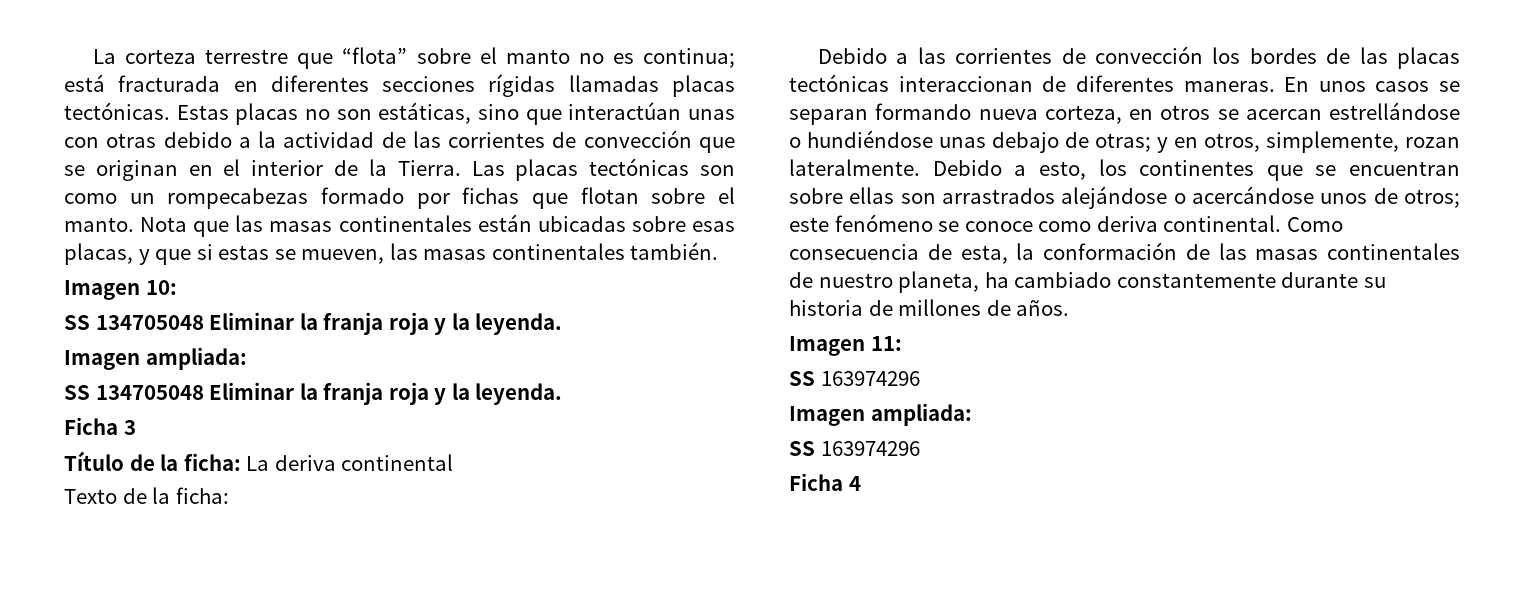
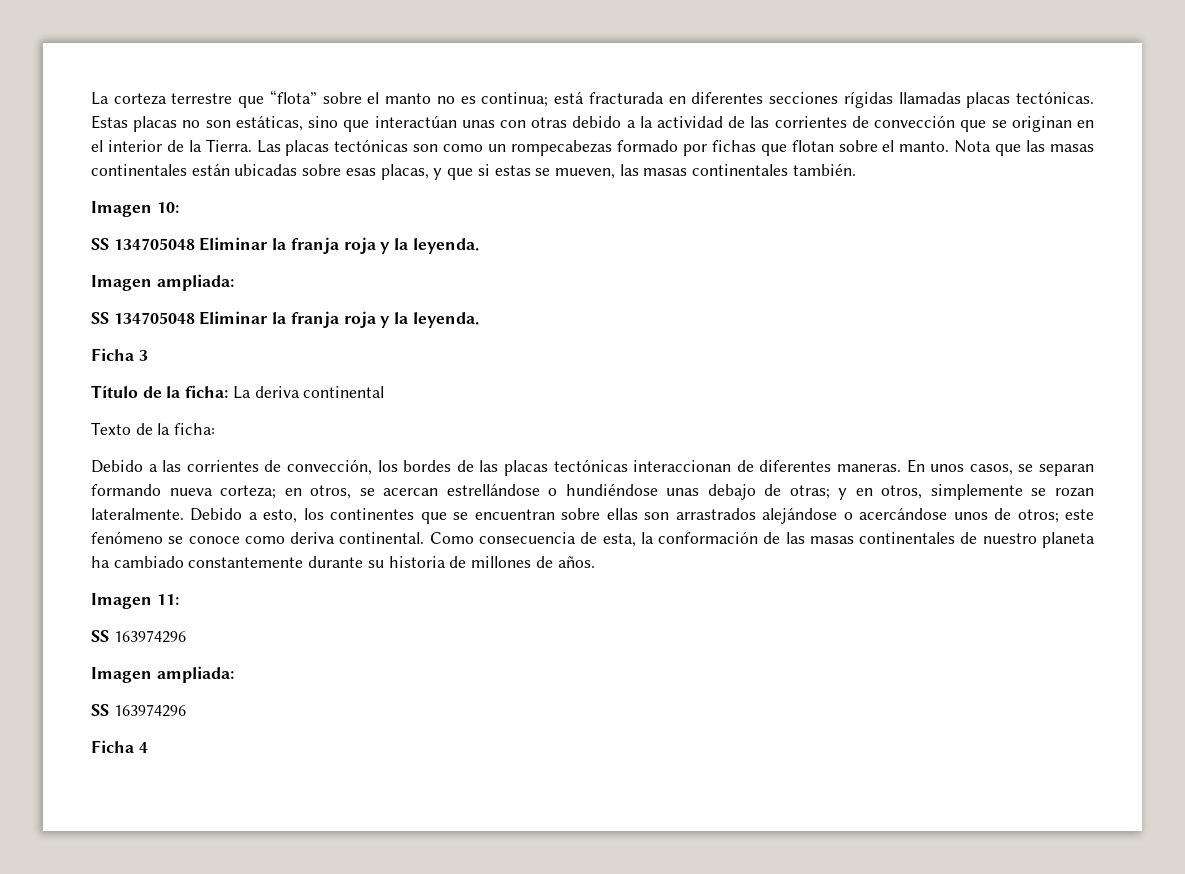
- Debido a las corrientes de convección los bordes de las placas tectónicas interaccionan de diferentes maneras.
+ Debido a las corrientes de convección, los bordes de las placas tectónicas interaccionan de diferentes maneras.
- En unos casos se separan formando nueva corteza, en otros se acercan estrellándose o hundiéndose unas debajo de otras; y en otros, simplemente, rozan lateralmente.
+ En unos casos, se separan formando nueva corteza; en otros, se acercan estrellándose o hundiéndose unas debajo de otras; y en otros, simplemente se rozan lateralmente.
- Como consecuencia de esta, la conformación de las masas continentales de nuestro planeta, ha cambiado constantemente durante su historia de millones de años.
+ Como consecuencia de esta, la conformación de las masas continentales de nuestro planeta ha cambiado constantemente durante su historia de millones de años.

